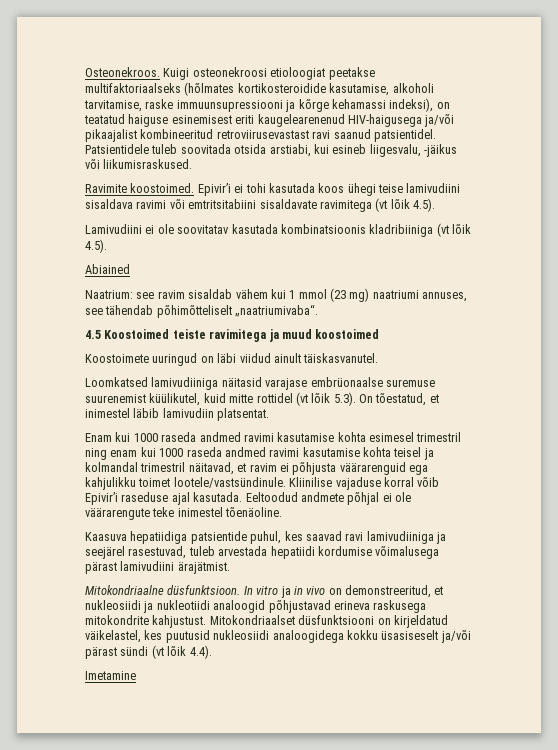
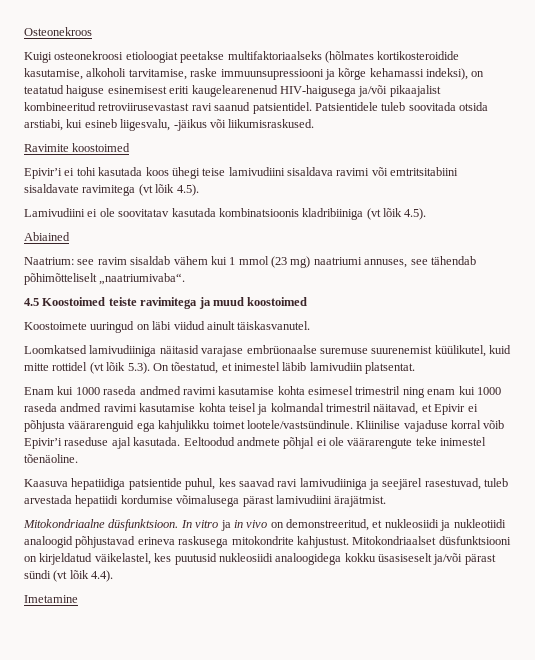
- Osteonekroos. Kuigi osteonekroosi etioloogiat peetakse multifaktoriaalseks (hõlmates kortikosteroidide kasutamise, alkoholi tarvitamise, raske immuunsupressiooni ja kõrge kehamassi indeksi), on teatatud haiguse esinemisest eriti kaugelearenenud HIV-haigusega ja/või pikaajalist kombineeritud retroviirusevastast ravi saanud patsientidel.
+ Osteonekroos
+ Kuigi osteonekroosi etioloogiat peetakse multifaktoriaalseks (hõlmates kortikosteroidide kasutamise, alkoholi tarvitamise, raske immuunsupressiooni ja kõrge kehamassi indeksi), on teatatud haiguse esinemisest eriti kaugelearenenud HIV-haigusega ja/või pikaajalist kombineeritud retroviirusevastast ravi saanud patsientidel.
- Ravimite koostoimed. Epivir’i ei tohi kasutada koos ühegi teise lamivudiini sisaldava ravimi või emtritsitabiini sisaldavate ravimitega (vt lõik 4.5).
+ Ravimite koostoimed
+ Epivir’i ei tohi kasutada koos ühegi teise lamivudiini sisaldava ravimi või emtritsitabiini sisaldavate ravimitega (vt lõik 4.5).
- Enam kui 1000 raseda andmed ravimi kasutamise kohta esimesel trimestril ning enam kui 1000 raseda andmed ravimi kasutamise kohta teisel ja kolmandal trimestril näitavad, et ravim ei põhjusta väärarenguid ega kahjulikku toimet lootele/vastsündinule.
+ Enam kui 1000 raseda andmed ravimi kasutamise kohta esimesel trimestril ning enam kui 1000 raseda andmed ravimi kasutamise kohta teisel ja kolmandal trimestril näitavad, et Epivir ei põhjusta väärarenguid ega kahjulikku toimet lootele/vastsündinule.

